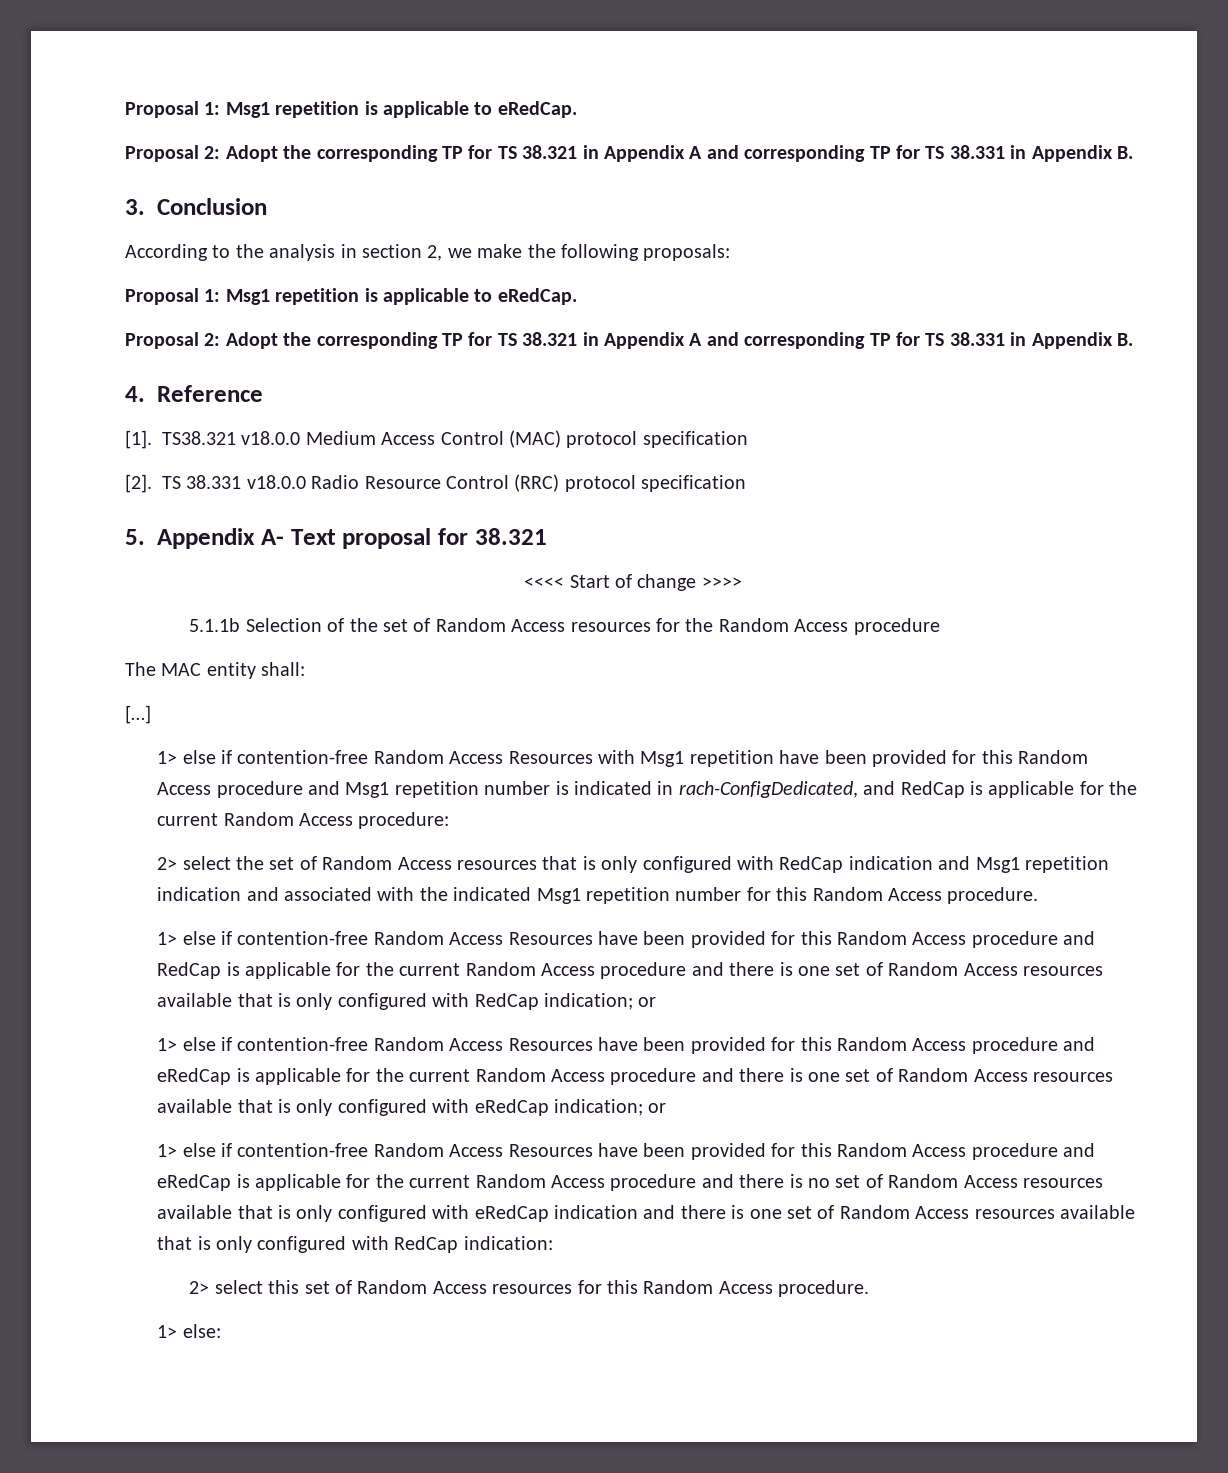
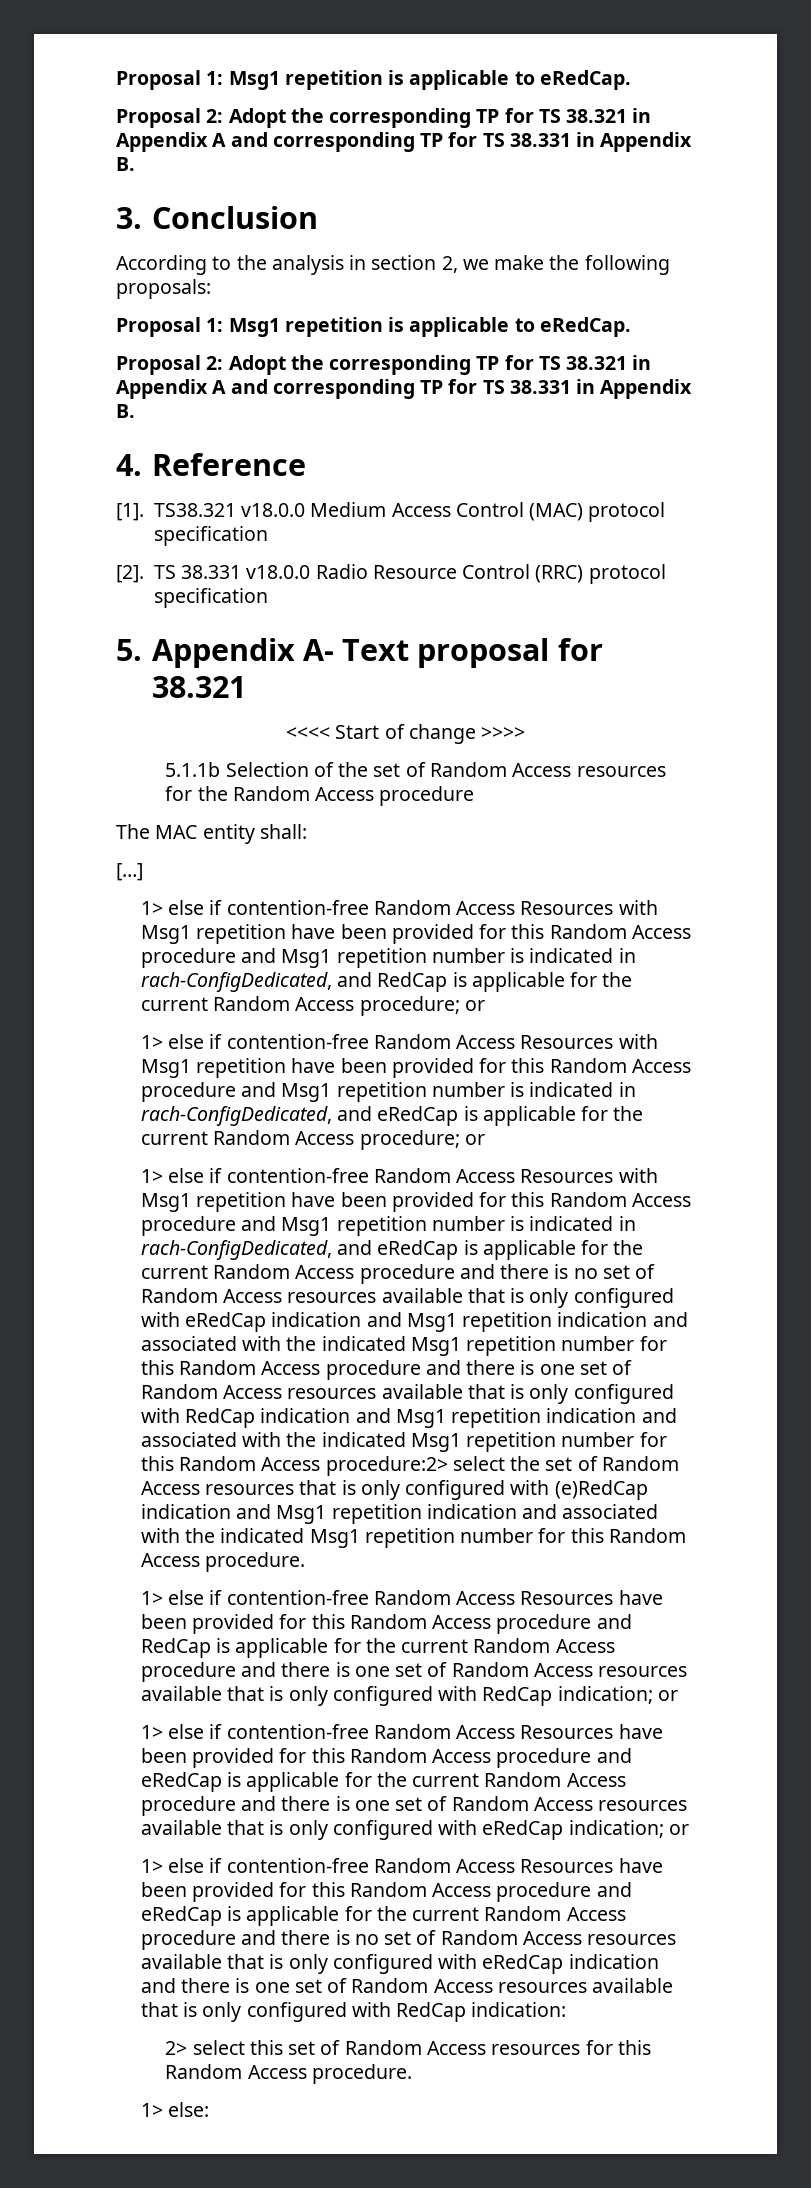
- 1> else if contention-free Random Access Resources with Msg1 repetition have been provided for this Random Access procedure and Msg1 repetition number is indicated in rach-ConfigDedicated, and RedCap is applicable for the current Random Access procedure:
- 2> select the set of Random Access resources that is only configured with RedCap indication and Msg1 repetition indication and associated with the indicated Msg1 repetition number for this Random Access procedure.
+ 1> else if contention-free Random Access Resources with Msg1 repetition have been provided for this Random Access procedure and Msg1 repetition number is indicated in rach-ConfigDedicated, and RedCap is applicable for the current Random Access procedure; or
+ 1> else if contention-free Random Access Resources with Msg1 repetition have been provided for this Random Access procedure and Msg1 repetition number is indicated in rach-ConfigDedicated, and eRedCap is applicable for the current Random Access procedure; or
+ 1> else if contention-free Random Access Resources with Msg1 repetition have been provided for this Random Access procedure and Msg1 repetition number is indicated in rach-ConfigDedicated, and eRedCap is applicable for the current Random Access procedure and there is no set of Random Access resources available that is only configured with eRedCap indication and Msg1 repetition indication and associated with the indicated Msg1 repetition number for this Random Access procedure and there is one set of Random Access resources available that is only configured with RedCap indication and Msg1 repetition indication and associated with the indicated Msg1 repetition number for this Random Access procedure:2> select the set of Random Access resources that is only configured with (e)RedCap indication and Msg1 repetition indication and associated with the indicated Msg1 repetition number for this Random Access procedure.

